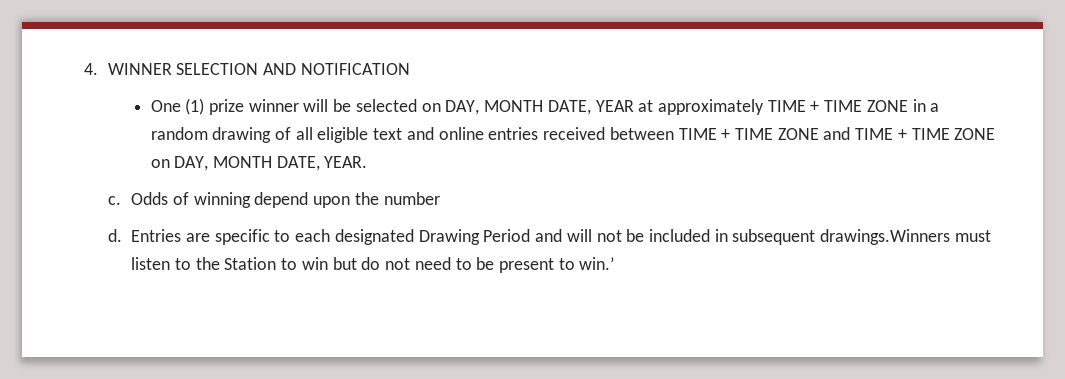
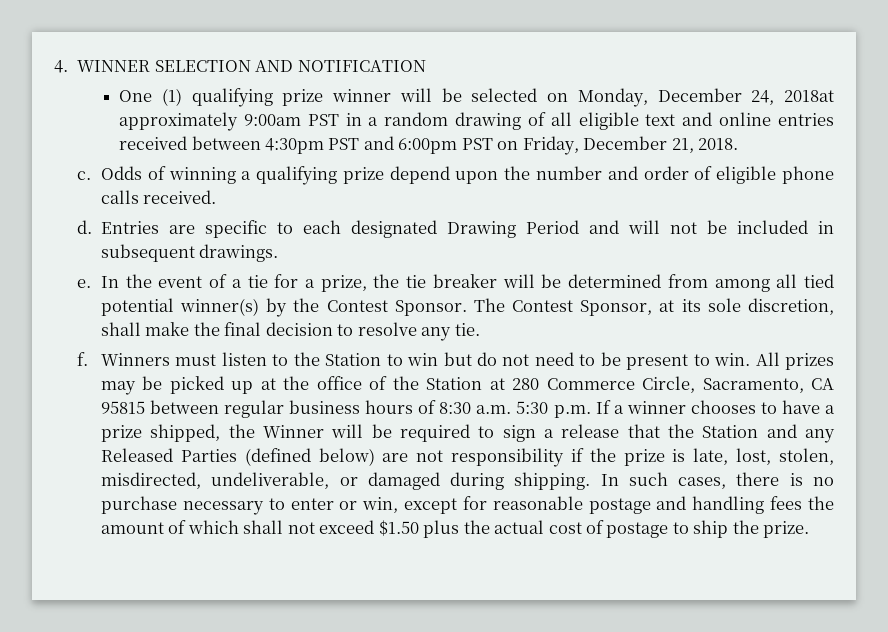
- One (1) prize winner will be selected on DAY, MONTH DATE, YEAR at approximately TIME + TIME ZONE in a random drawing of all eligible text and online entries received between TIME + TIME ZONE and TIME + TIME ZONE on DAY, MONTH DATE, YEAR.
+ One (1) qualifying prize winner will be selected on Monday, December 24, 2018at approximately 9:00am PST in a random drawing of all eligible text and online entries received between 4:30pm PST and 6:00pm PST on Friday, December 21, 2018.
- Odds of winning depend upon the number
+ Odds of winning a qualifying prize depend upon the number and order of eligible phone calls received.
- Entries are specific to each designated Drawing Period and will not be included in subsequent drawings.Winners must listen to the Station to win but do not need to be present to win.’
+ Entries are specific to each designated Drawing Period and will not be included in subsequent drawings.
+ e. In the event of a tie for a prize, the tie breaker will be determined from among all tied potential winner(s) by the Contest Sponsor. The Contest Sponsor, at its sole discretion, shall make the final decision to resolve any tie.
+ f. Winners must listen to the Station to win but do not need to be present to win. All prizes may be picked up at the office of the Station at 280 Commerce Circle, Sacramento, CA 95815 between regular business hours of 8:30 a.m. 5:30 p.m. If a winner chooses to have a prize shipped, the Winner will be required to sign a release that the Station and any Released Parties (defined below) are not responsibility if the prize is late, lost, stolen, misdirected, undeliverable, or damaged during shipping. In such cases, there is no purchase necessary to enter or win, except for reasonable postage and handling fees the amount of which shall not exceed $1.50 plus the actual cost of postage to ship the prize.

